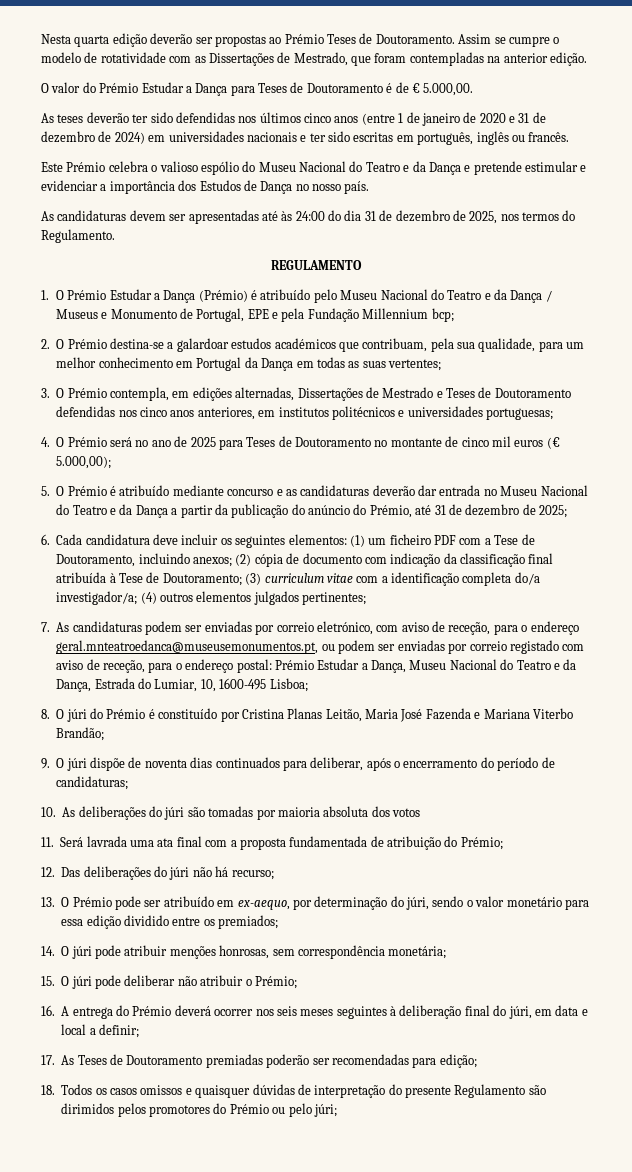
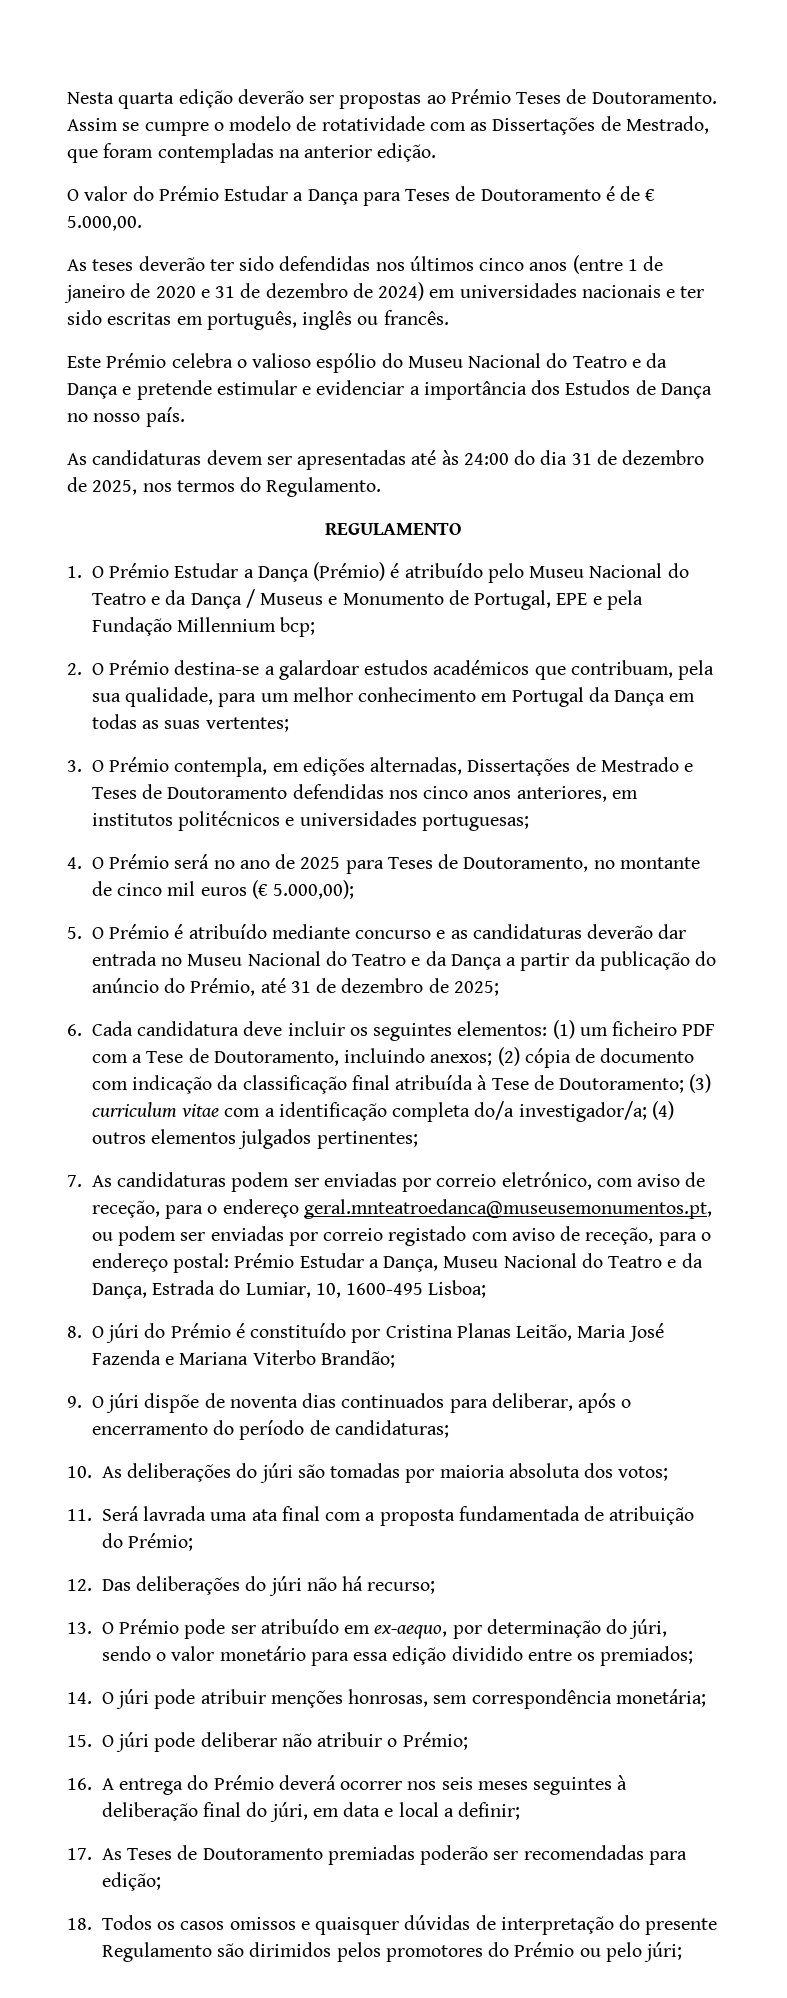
- 4. O Prémio será no ano de 2025 para Teses de Doutoramento no montante de cinco mil euros (€ 5.000,00);
+ 4. O Prémio será no ano de 2025 para Teses de Doutoramento, no montante de cinco mil euros (€ 5.000,00);
- 10. As deliberações do júri são tomadas por maioria absoluta dos votos
+ 10. As deliberações do júri são tomadas por maioria absoluta dos votos;

